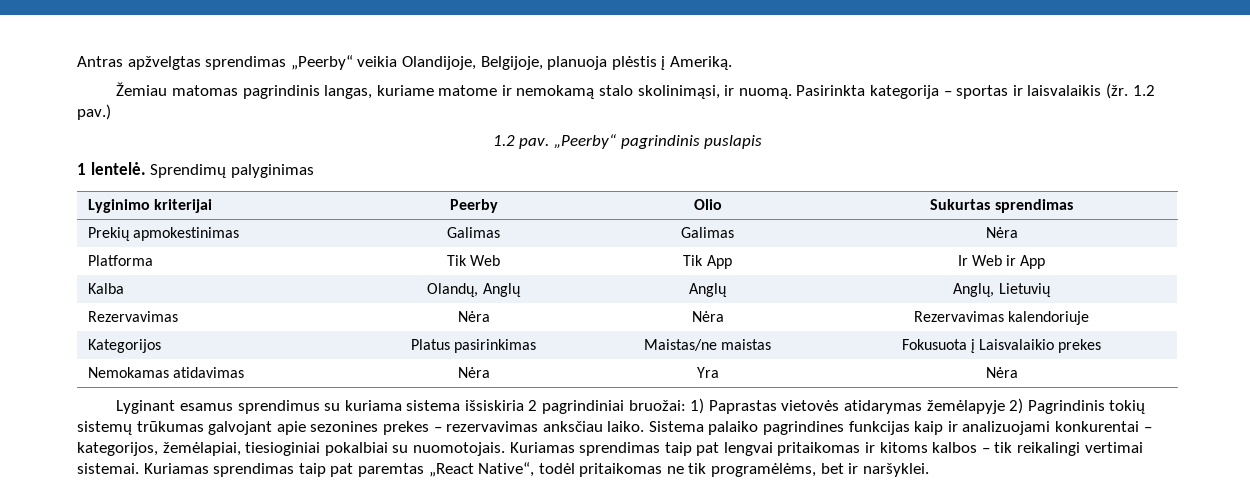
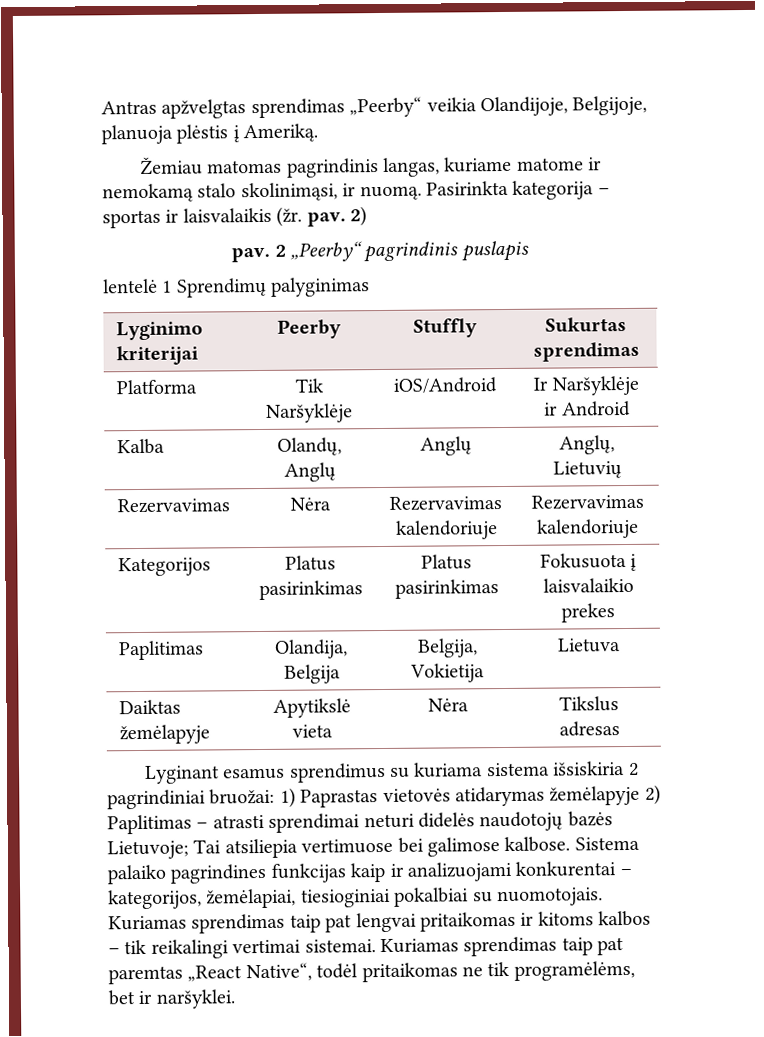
- Pasirinkta kategorija – sportas ir laisvalaikis (žr. 1.2 pav.)
- 1.2 pav. „Peerby“ pagrindinis puslapis
+ Pasirinkta kategorija – sportas ir laisvalaikis (žr. pav. 2)
+ pav. 2 „Peerby“ pagrindinis puslapis
- 1 lentelė. Sprendimų palyginimas
+ lentelė 1 Sprendimų palyginimas
- Lyginimo kriterijai | Peerby | Olio | Sukurtas sprendimas
+ Lyginimo kriterijai | Peerby | Stuffly | Sukurtas sprendimas
- Prekių apmokestinimas | Galimas | Galimas | Nėra
- Platforma | Tik Web | Tik App | Ir Web ir App
+ Platforma | Tik Naršyklėje | iOS/Android | Ir Naršyklėje ir Android
- Rezervavimas | Nėra | Nėra | Rezervavimas kalendoriuje
+ Rezervavimas | Nėra | Rezervavimas kalendoriuje | Rezervavimas kalendoriuje
- Kategorijos | Platus pasirinkimas | Maistas/ne maistas | Fokusuota į Laisvalaikio prekes
+ Kategorijos | Platus pasirinkimas | Platus pasirinkimas | Fokusuota į laisvalaikio prekes
- Nemokamas atidavimas | Nėra | Yra | Nėra
+ Paplitimas | Olandija, Belgija | Belgija, Vokietija | Lietuva
+ Daiktas žemėlapyje | Apytikslė vieta | Nėra | Tikslus adresas
- Lyginant esamus sprendimus su kuriama sistema išsiskiria 2 pagrindiniai bruožai: 1) Paprastas vietovės atidarymas žemėlapyje 2) Pagrindinis tokių sistemų trūkumas galvojant apie sezonines prekes – rezervavimas anksčiau laiko.
+ Lyginant esamus sprendimus su kuriama sistema išsiskiria 2 pagrindiniai bruožai: 1) Paprastas vietovės atidarymas žemėlapyje 2) Paplitimas – atrasti sprendimai neturi didelės naudotojų bazės Lietuvoje; Tai atsiliepia vertimuose bei galimose kalbose.

